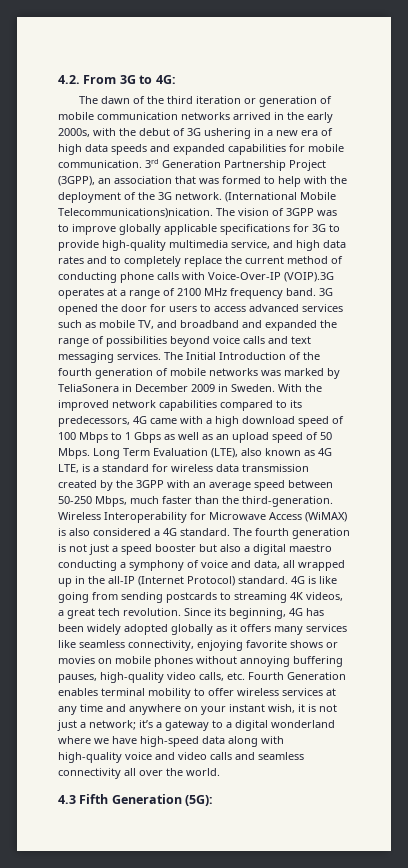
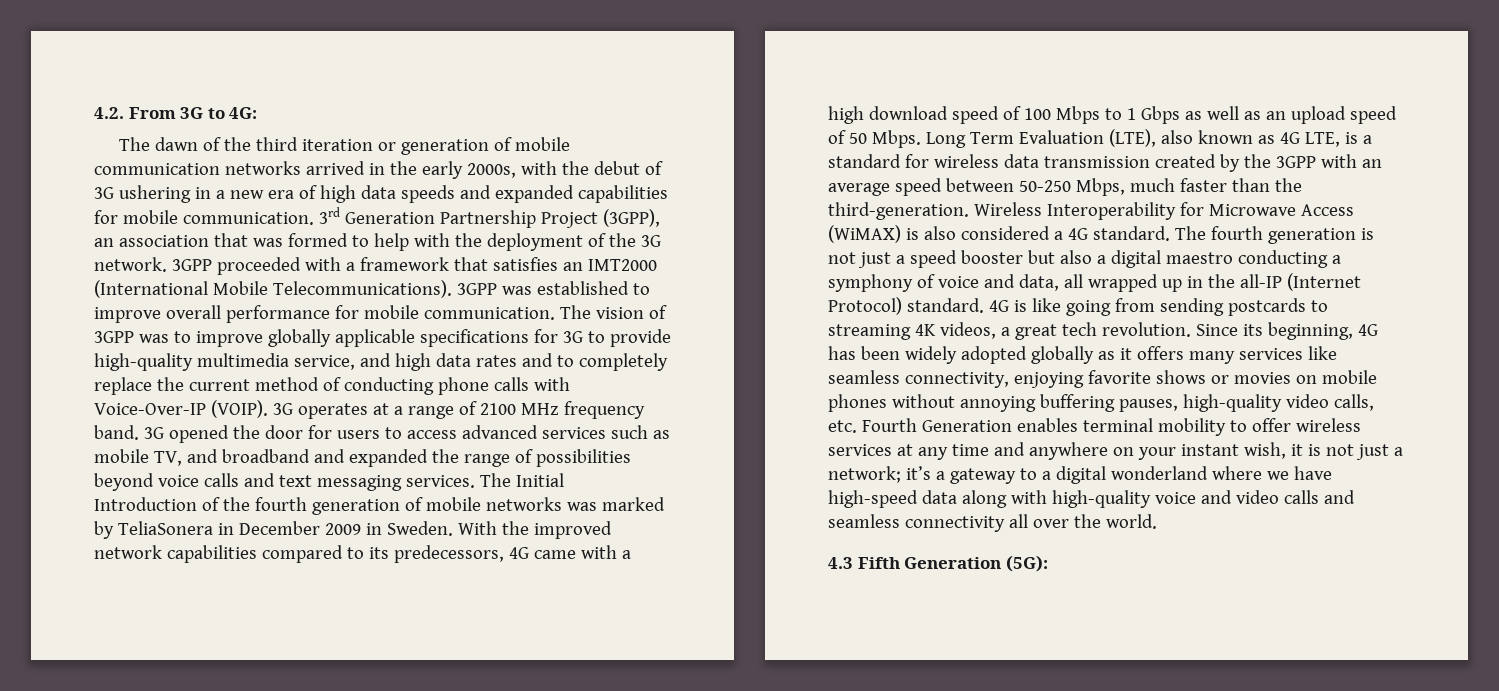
- (International Mobile Telecommunications)nication.
+ 3GPP proceeded with a framework that satisfies an IMT2000 (International Mobile Telecommunications). 3GPP was established to improve overall performance for mobile communication.
- The vision of 3GPP was to improve globally applicable specifications for 3G to provide high-quality multimedia service, and high data rates and to completely replace the current method of conducting phone calls with Voice-Over-IP (VOIP).3G operates at a range of 2100 MHz frequency band.
+ The vision of 3GPP was to improve globally applicable specifications for 3G to provide high-quality multimedia service, and high data rates and to completely replace the current method of conducting phone calls with Voice-Over-IP (VOIP). 3G operates at a range of 2100 MHz frequency band.

